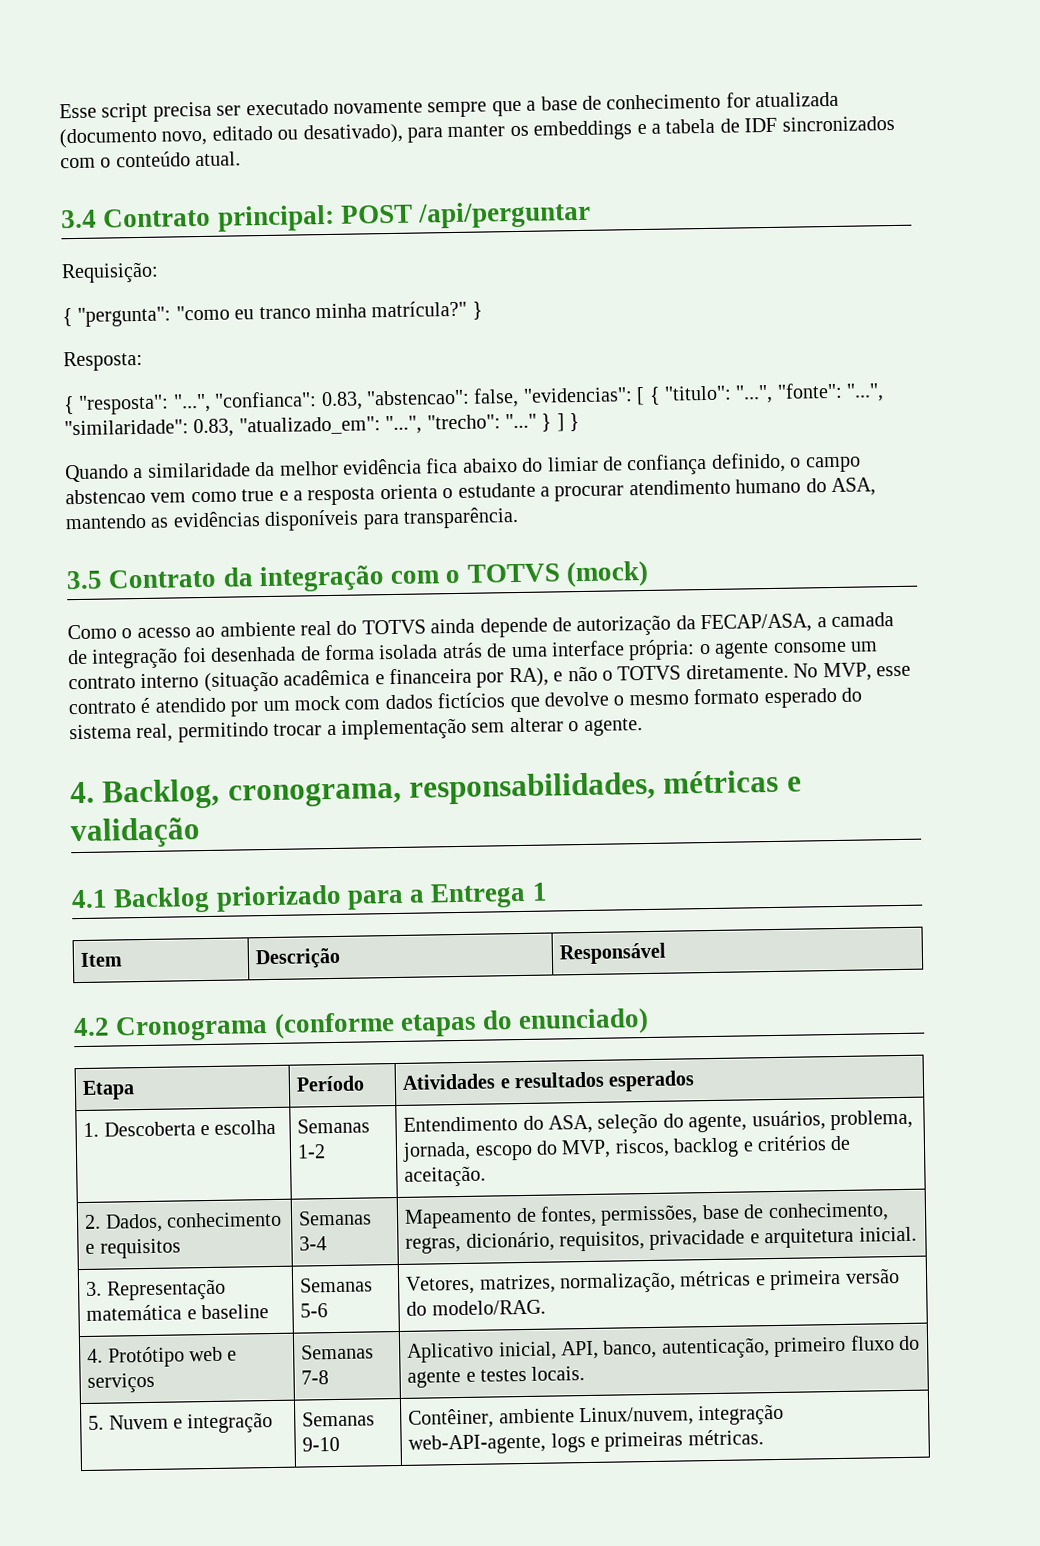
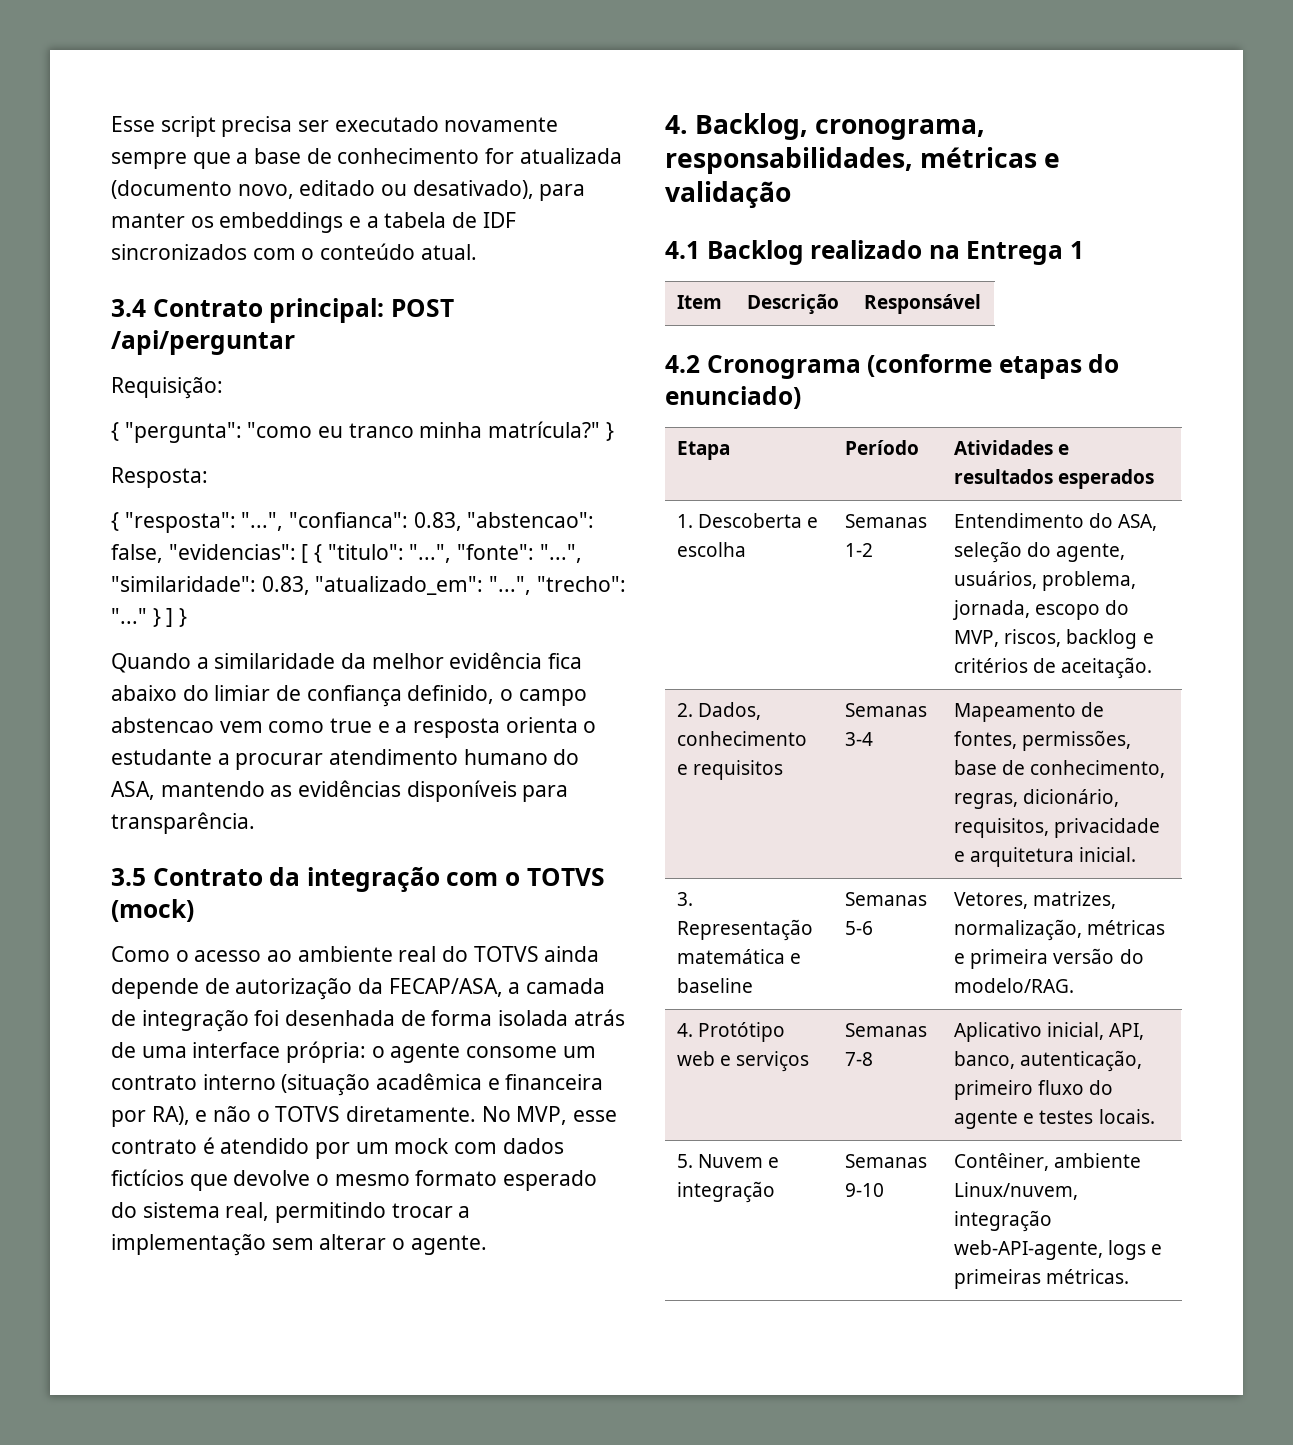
- 4.1 Backlog priorizado para a Entrega 1
+ 4.1 Backlog realizado na Entrega 1

